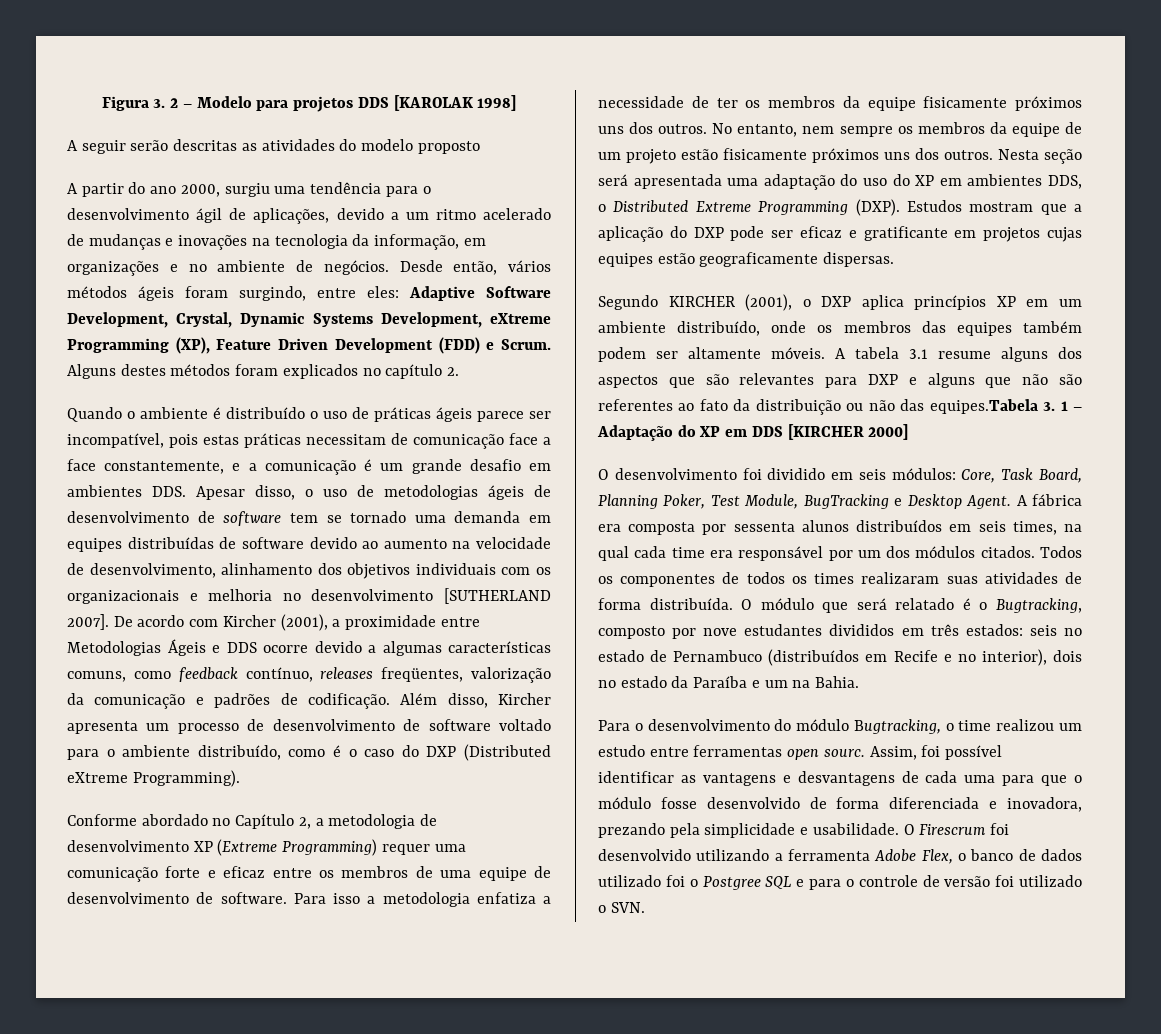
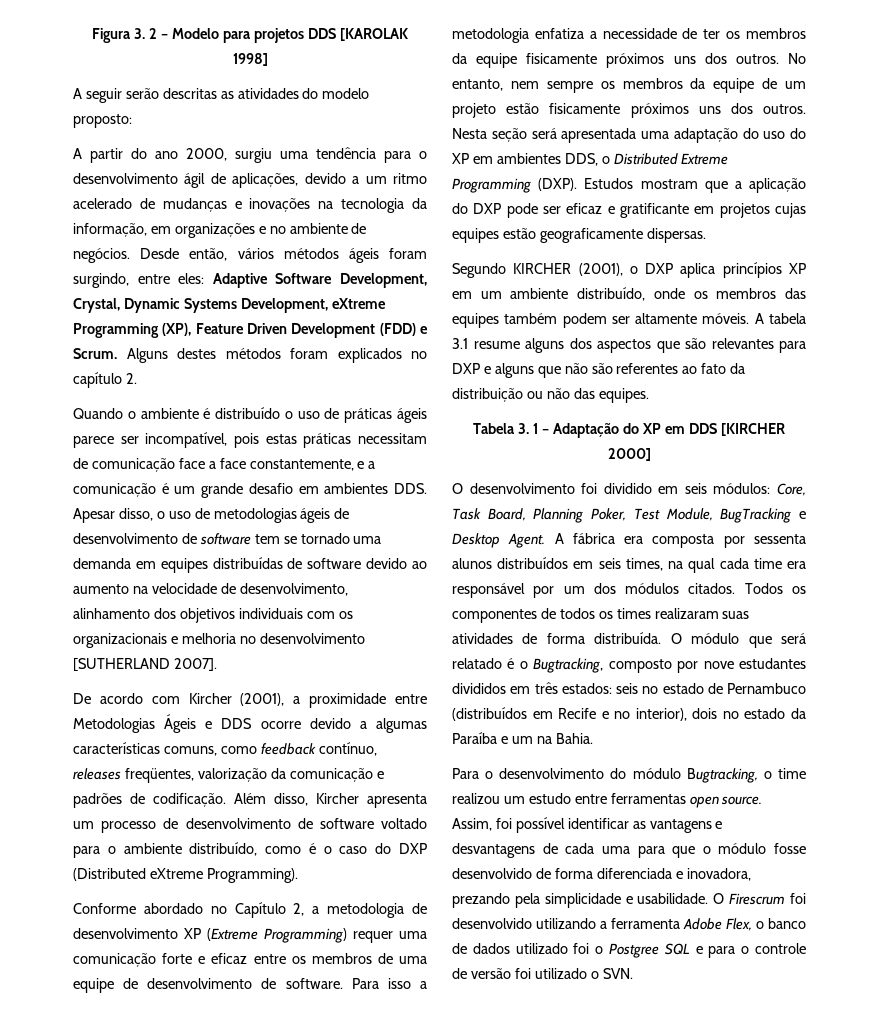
- A seguir serão descritas as atividades do modelo proposto
+ A seguir serão descritas as atividades do modelo proposto:
- Quando o ambiente é distribuído o uso de práticas ágeis parece ser incompatível, pois estas práticas necessitam de comunicação face a face constantemente, e a comunicação é um grande desafio em ambientes DDS. Apesar disso, o uso de metodologias ágeis de desenvolvimento de software tem se tornado uma demanda em equipes distribuídas de software devido ao aumento na velocidade de desenvolvimento, alinhamento dos objetivos individuais com os organizacionais e melhoria no desenvolvimento [SUTHERLAND 2007]. De acordo com Kircher (2001), a proximidade entre Metodologias Ágeis e DDS ocorre devido a algumas características comuns, como feedback contínuo, releases freqüentes, valorização da comunicação e padrões de codificação.
+ Quando o ambiente é distribuído o uso de práticas ágeis parece ser incompatível, pois estas práticas necessitam de comunicação face a face constantemente, e a comunicação é um grande desafio em ambientes DDS. Apesar disso, o uso de metodologias ágeis de desenvolvimento de software tem se tornado uma demanda em equipes distribuídas de software devido ao aumento na velocidade de desenvolvimento, alinhamento dos objetivos individuais com os organizacionais e melhoria no desenvolvimento [SUTHERLAND 2007].
+ De acordo com Kircher (2001), a proximidade entre Metodologias Ágeis e DDS ocorre devido a algumas características comuns, como feedback contínuo, releases freqüentes, valorização da comunicação e padrões de codificação.
- A tabela 3.1 resume alguns dos aspectos que são relevantes para DXP e alguns que não são referentes ao fato da distribuição ou não das equipes.Tabela 3. 1 – Adaptação do XP em DDS [KIRCHER 2000]
+ A tabela 3.1 resume alguns dos aspectos que são relevantes para DXP e alguns que não são referentes ao fato da distribuição ou não das equipes.
+ Tabela 3. 1 – Adaptação do XP em DDS [KIRCHER 2000]
- Para o desenvolvimento do módulo Bugtracking, o time realizou um estudo entre ferramentas open sourc.
+ Para o desenvolvimento do módulo Bugtracking, o time realizou um estudo entre ferramentas open source.

